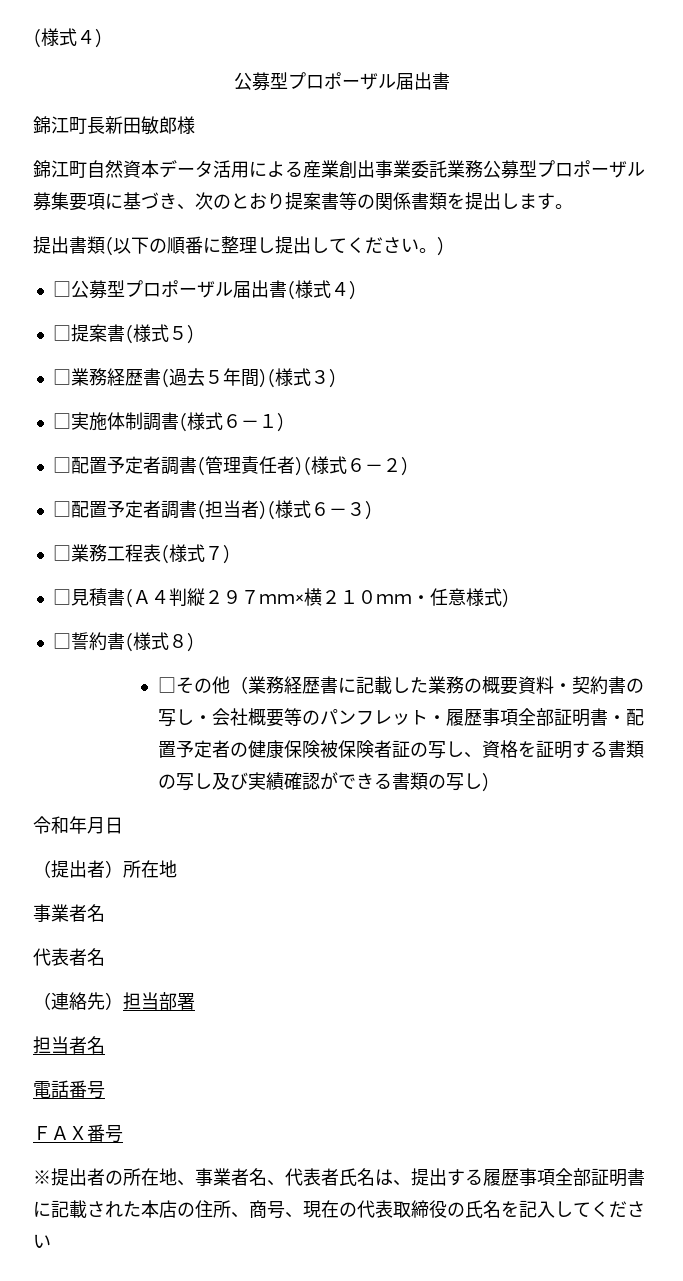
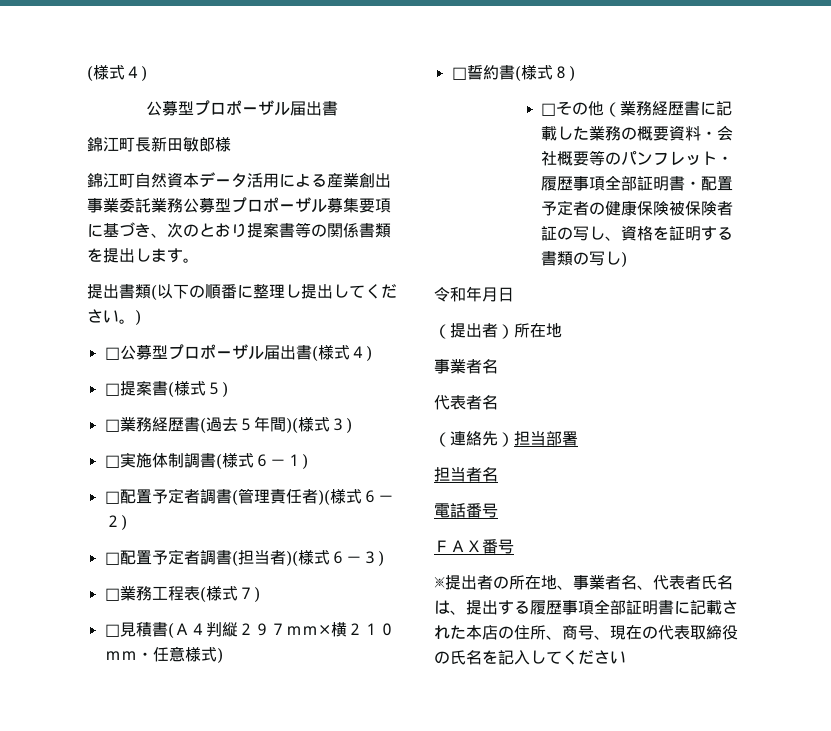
- □その他（業務経歴書に記載した業務の概要資料・契約書の写し・会社概要等のパンフレット・履歴事項全部証明書・配置予定者の健康保険被保険者証の写し、資格を証明する書類の写し及び実績確認ができる書類の写し)
+ □その他（業務経歴書に記載した業務の概要資料・会社概要等のパンフレット・履歴事項全部証明書・配置予定者の健康保険被保険者証の写し、資格を証明する書類の写し)

